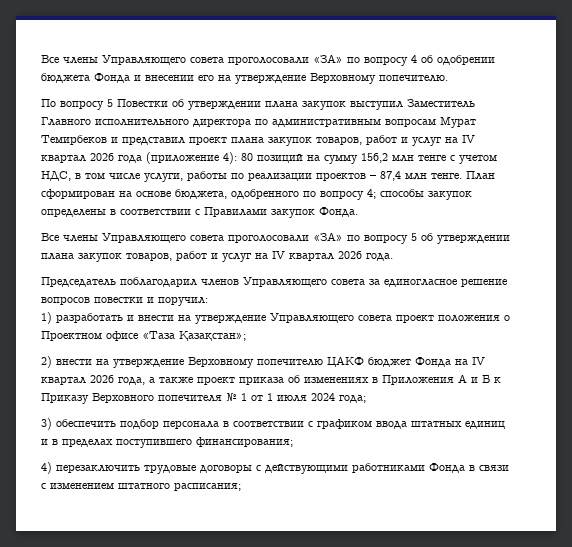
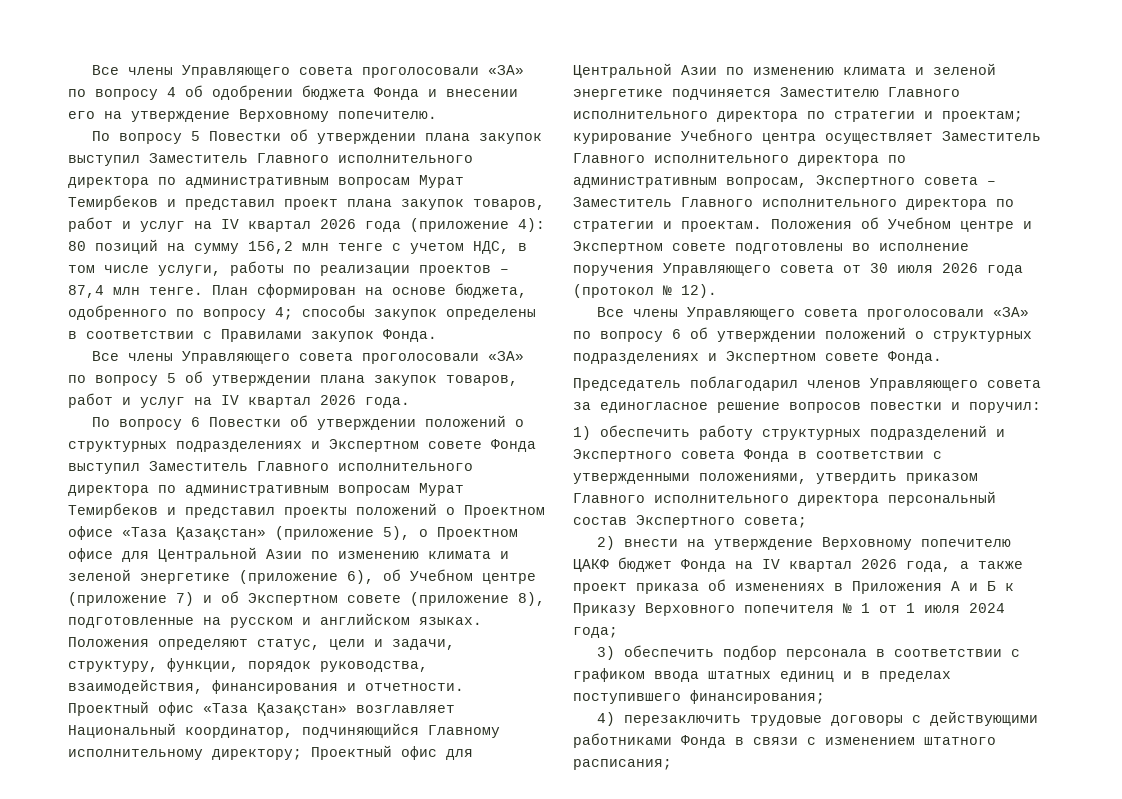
+ По вопросу 6 Повестки об утверждении положений о структурных подразделениях и Экспертном совете Фонда выступил Заместитель Главного исполнительного директора по административным вопросам Мурат Темирбеков и представил проекты положений о Проектном офисе «Таза Қазақстан» (приложение 5), о Проектном офисе для Центральной Азии по изменению климата и зеленой энергетике (приложение 6), об Учебном центре (приложение 7) и об Экспертном совете (приложение 8), подготовленные на русском и английском языках. Положения определяют статус, цели и задачи, структуру, функции, порядок руководства, взаимодействия, финансирования и отчетности. Проектный офис «Таза Қазақстан» возглавляет Национальный координатор, подчиняющийся Главному исполнительному директору; Проектный офис для Центральной Азии по изменению климата и зеленой энергетике подчиняется Заместителю Главного исполнительного директора по стратегии и проектам; курирование Учебного центра осуществляет Заместитель Главного исполнительного директора по административным вопросам, Экспертного совета – Заместитель Главного исполнительного директора по стратегии и проектам. Положения об Учебном центре и Экспертном совете подготовлены во исполнение поручения Управляющего совета от 30 июля 2026 года (протокол № 12).
+ Все члены Управляющего совета проголосовали «ЗА» по вопросу 6 об утверждении положений о структурных подразделениях и Экспертном совете Фонда.
- 1) разработать и внести на утверждение Управляющего совета проект положения о Проектном офисе «Таза Қазақстан»;
+ 1) обеспечить работу структурных подразделений и Экспертного совета Фонда в соответствии с утвержденными положениями, утвердить приказом Главного исполнительного директора персональный состав Экспертного совета;

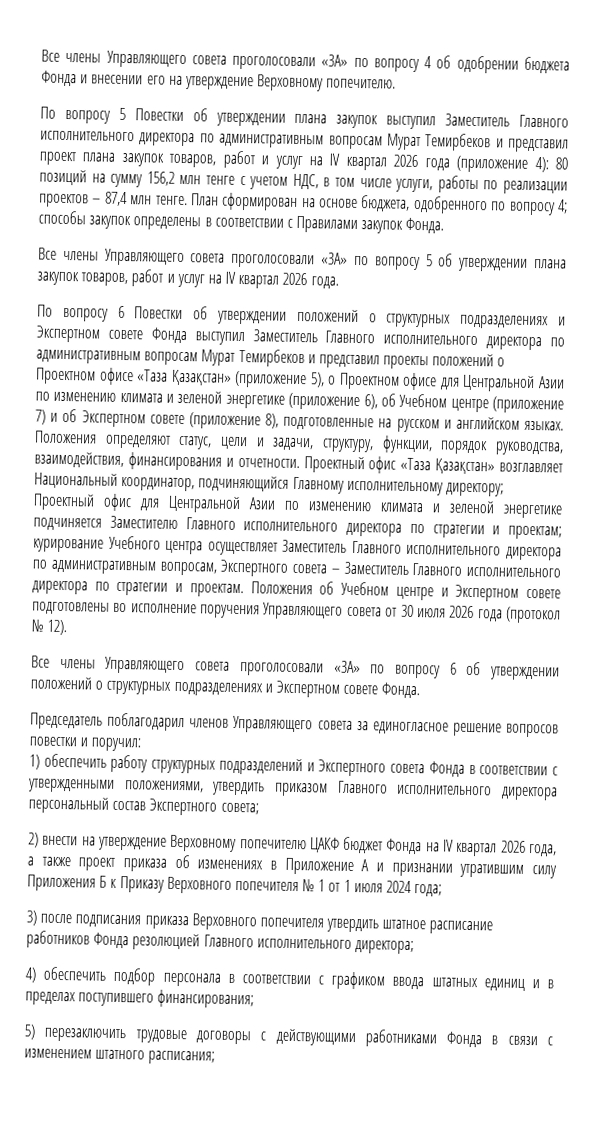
- 2) внести на утверждение Верховному попечителю ЦАКФ бюджет Фонда на IV квартал 2026 года, а также проект приказа об изменениях в Приложения А и Б к Приказу Верховного попечителя № 1 от 1 июля 2024 года;
+ 2) внести на утверждение Верховному попечителю ЦАКФ бюджет Фонда на IV квартал 2026 года, а также проект приказа об изменениях в Приложение А и признании утратившим силу Приложения Б к Приказу Верховного попечителя № 1 от 1 июля 2024 года;
- 3) обеспечить подбор персонала в соответствии с графиком ввода штатных единиц и в пределах поступившего финансирования;
+ 3) после подписания приказа Верховного попечителя утвердить штатное расписание работников Фонда резолюцией Главного исполнительного директора;
+ 4) обеспечить подбор персонала в соответствии с графиком ввода штатных единиц и в пределах поступившего финансирования;
- 4) перезаключить трудовые договоры с действующими работниками Фонда в связи с изменением штатного расписания;
+ 5) перезаключить трудовые договоры с действующими работниками Фонда в связи с изменением штатного расписания;

